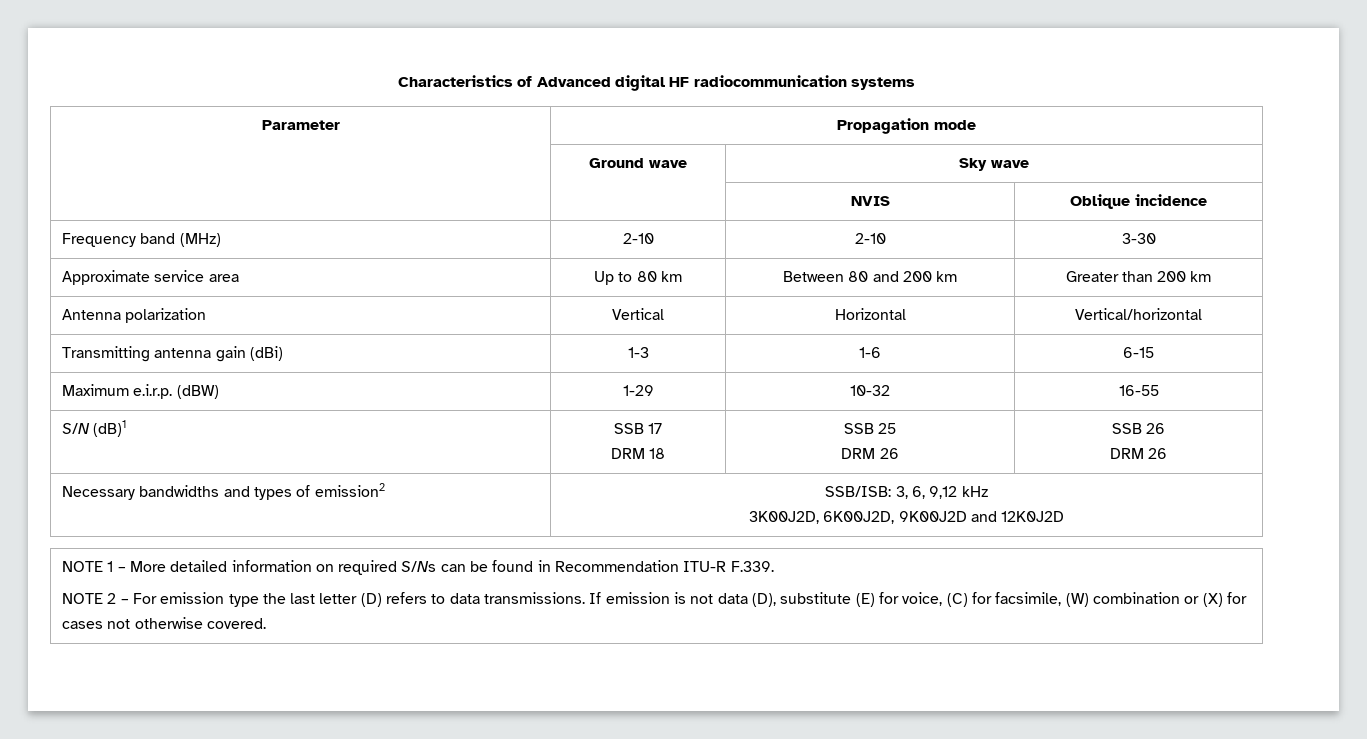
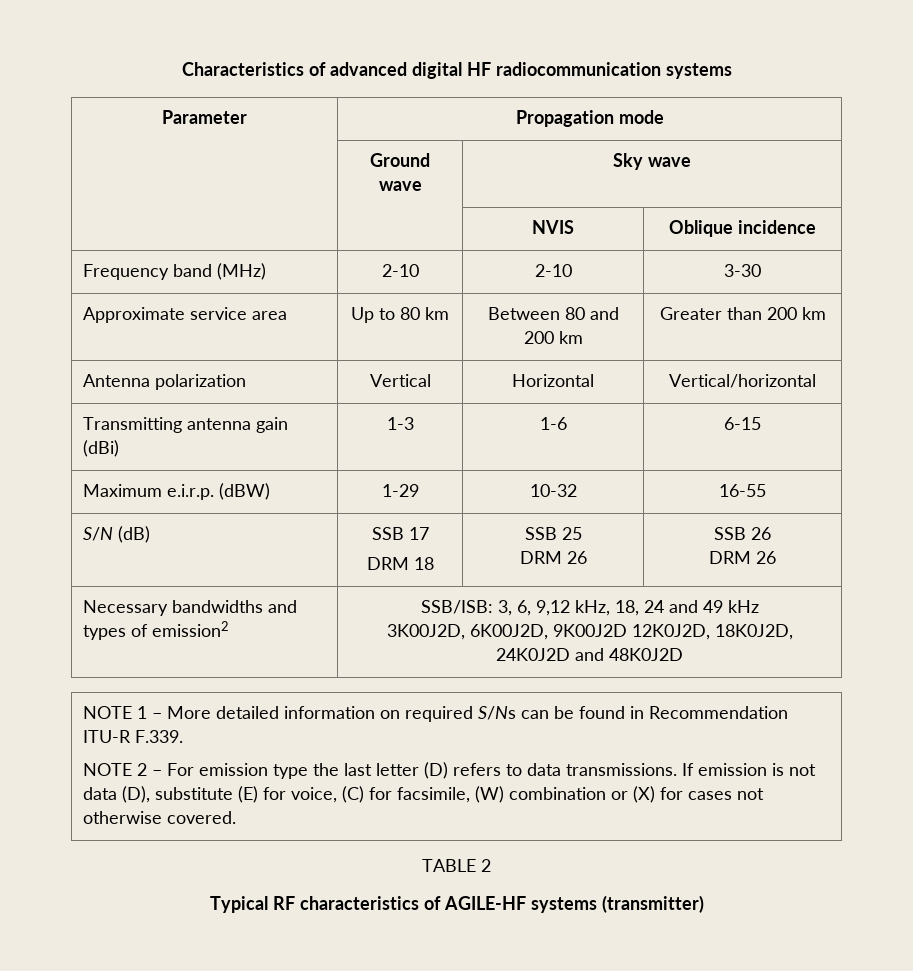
- Characteristics of Advanced digital HF radiocommunication systems
+ Characteristics of advanced digital HF radiocommunication systems
- S/N (dB)1 | SSB 17
+ S/N (dB) | SSB 17
- Necessary bandwidths and types of emission2 | SSB/ISB: 3, 6, 9,12 kHz
- 3K00J2D, 6K00J2D, 9K00J2D and 12K0J2D
+ Necessary bandwidths and types of emission2 | SSB/ISB: 3, 6, 9,12 kHz, 18, 24 and 49 kHz
+ 3K00J2D, 6K00J2D, 9K00J2D 12K0J2D, 18K0J2D, 24K0J2D and 48K0J2D
+ TABLE 2
+ Typical RF characteristics of AGILE-HF systems (transmitter)

